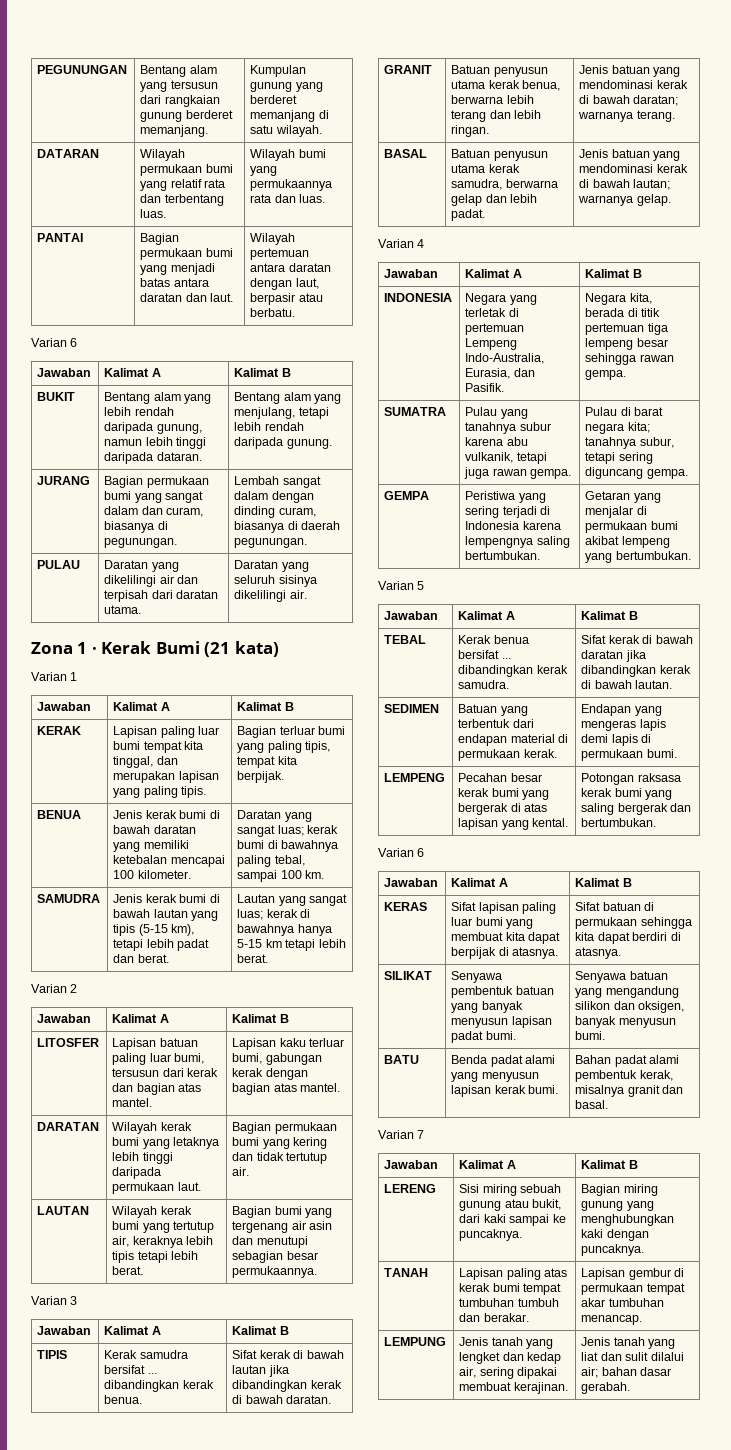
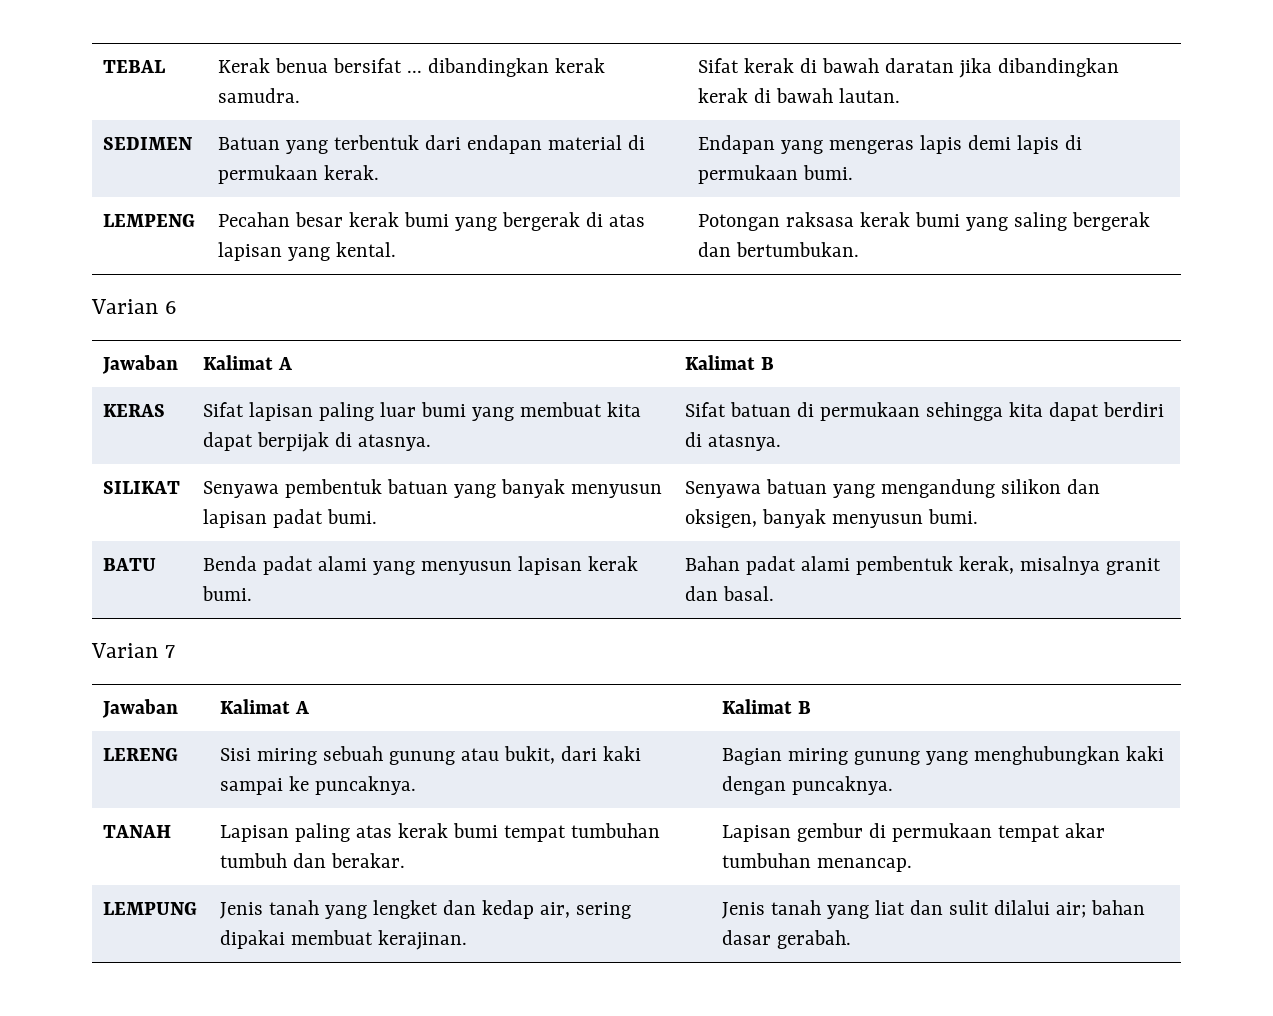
- PEGUNUNGAN | Bentang alam yang tersusun dari rangkaian gunung berderet memanjang. | Kumpulan gunung yang berderet memanjang di satu wilayah.
- DATARAN | Wilayah permukaan bumi yang relatif rata dan terbentang luas. | Wilayah bumi yang permukaannya rata dan luas.
- PANTAI | Bagian permukaan bumi yang menjadi batas antara daratan dan laut. | Wilayah pertemuan antara daratan dengan laut, berpasir atau berbatu.
- Varian 6
- Jawaban | Kalimat A | Kalimat B
- BUKIT | Bentang alam yang lebih rendah daripada gunung, namun lebih tinggi daripada dataran. | Bentang alam yang menjulang, tetapi lebih rendah daripada gunung.
- JURANG | Bagian permukaan bumi yang sangat dalam dan curam, biasanya di pegunungan. | Lembah sangat dalam dengan dinding curam, biasanya di daerah pegunungan.
- PULAU | Daratan yang dikelilingi air dan terpisah dari daratan utama. | Daratan yang seluruh sisinya dikelilingi air.
- Zona 1 · Kerak Bumi (21 kata)
- Varian 1
- Jawaban | Kalimat A | Kalimat B
- KERAK | Lapisan paling luar bumi tempat kita tinggal, dan merupakan lapisan yang paling tipis. | Bagian terluar bumi yang paling tipis, tempat kita berpijak.
- BENUA | Jenis kerak bumi di bawah daratan yang memiliki ketebalan mencapai 100 kilometer. | Daratan yang sangat luas; kerak bumi di bawahnya paling tebal, sampai 100 km.
- SAMUDRA | Jenis kerak bumi di bawah lautan yang tipis (5-15 km), tetapi lebih padat dan berat. | Lautan yang sangat luas; kerak di bawahnya hanya 5-15 km tetapi lebih berat.
- Varian 2
- Jawaban | Kalimat A | Kalimat B
- LITOSFER | Lapisan batuan paling luar bumi, tersusun dari kerak dan bagian atas mantel. | Lapisan kaku terluar bumi, gabungan kerak dengan bagian atas mantel.
- DARATAN | Wilayah kerak bumi yang letaknya lebih tinggi daripada permukaan laut. | Bagian permukaan bumi yang kering dan tidak tertutup air.
- LAUTAN | Wilayah kerak bumi yang tertutup air, keraknya lebih tipis tetapi lebih berat. | Bagian bumi yang tergenang air asin dan menutupi sebagian besar permukaannya.
- Varian 3
- Jawaban | Kalimat A | Kalimat B
- TIPIS | Kerak samudra bersifat ... dibandingkan kerak benua. | Sifat kerak di bawah lautan jika dibandingkan kerak di bawah daratan.
- GRANIT | Batuan penyusun utama kerak benua, berwarna lebih terang dan lebih ringan. | Jenis batuan yang mendominasi kerak di bawah daratan; warnanya terang.
- BASAL | Batuan penyusun utama kerak samudra, berwarna gelap dan lebih padat. | Jenis batuan yang mendominasi kerak di bawah lautan; warnanya gelap.
- Varian 4
- Jawaban | Kalimat A | Kalimat B
- INDONESIA | Negara yang terletak di pertemuan Lempeng Indo-Australia, Eurasia, dan Pasifik. | Negara kita, berada di titik pertemuan tiga lempeng besar sehingga rawan gempa.
- SUMATRA | Pulau yang tanahnya subur karena abu vulkanik, tetapi juga rawan gempa. | Pulau di barat negara kita; tanahnya subur, tetapi sering diguncang gempa.
- GEMPA | Peristiwa yang sering terjadi di Indonesia karena lempengnya saling bertumbukan. | Getaran yang menjalar di permukaan bumi akibat lempeng yang bertumbukan.
- Varian 5
- Jawaban | Kalimat A | Kalimat B

